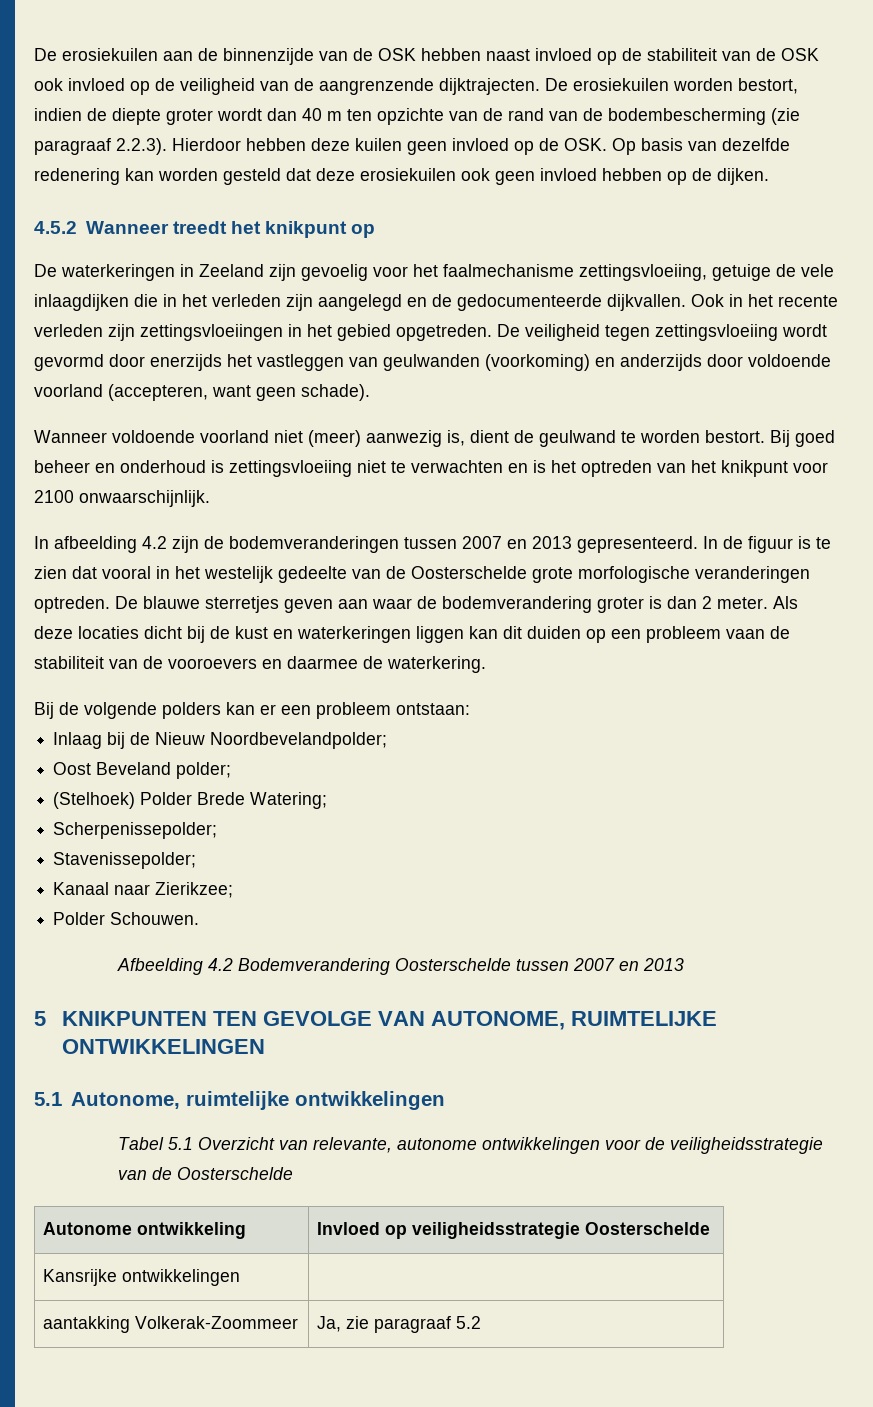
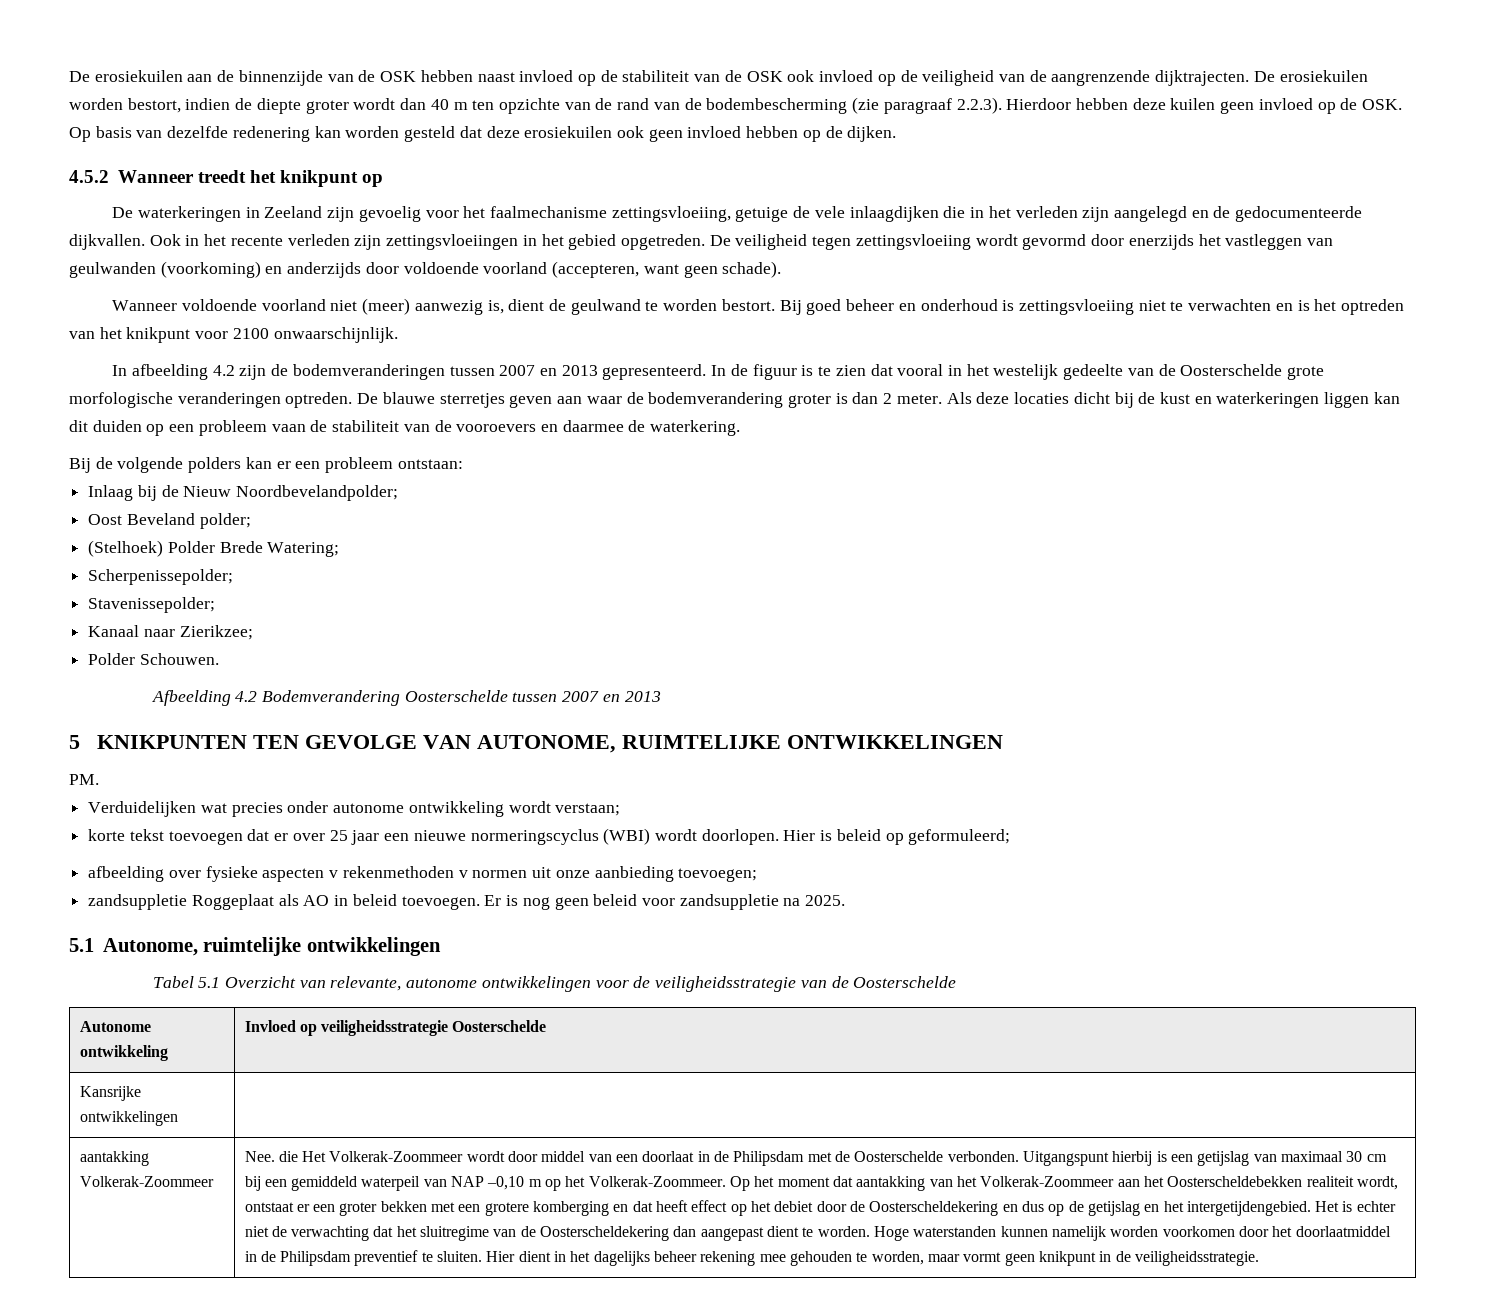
+ PM.
+ Verduidelijken wat precies onder autonome ontwikkeling wordt verstaan;
+ korte tekst toevoegen dat er over 25 jaar een nieuwe normeringscyclus (WBI) wordt doorlopen. Hier is beleid op geformuleerd;
+ afbeelding over fysieke aspecten v rekenmethoden v normen uit onze aanbieding toevoegen;
+ zandsuppletie Roggeplaat als AO in beleid toevoegen. Er is nog geen beleid voor zandsuppletie na 2025.
- Ja, zie paragraaf 5.2
+ Nee. die Het Volkerak-Zoommeer wordt door middel van een doorlaat in de Philipsdam met de Oosterschelde verbonden. Uitgangspunt hierbij is een getijslag van maximaal 30 cm bij een gemiddeld waterpeil van NAP –0,10 m op het Volkerak-Zoommeer. Op het moment dat aantakking van het Volkerak-Zoommeer aan het Oosterscheldebekken realiteit wordt, ontstaat er een groter bekken met een grotere komberging en dat heeft effect op het debiet door de Oosterscheldekering en dus op de getijslag en het intergetijdengebied. Het is echter niet de verwachting dat het sluitregime van de Oosterscheldekering dan aangepast dient te worden. Hoge waterstanden kunnen namelijk worden voorkomen door het doorlaatmiddel in de Philipsdam preventief te sluiten. Hier dient in het dagelijks beheer rekening mee gehouden te worden, maar vormt geen knikpunt in de veiligheidsstrategie.

